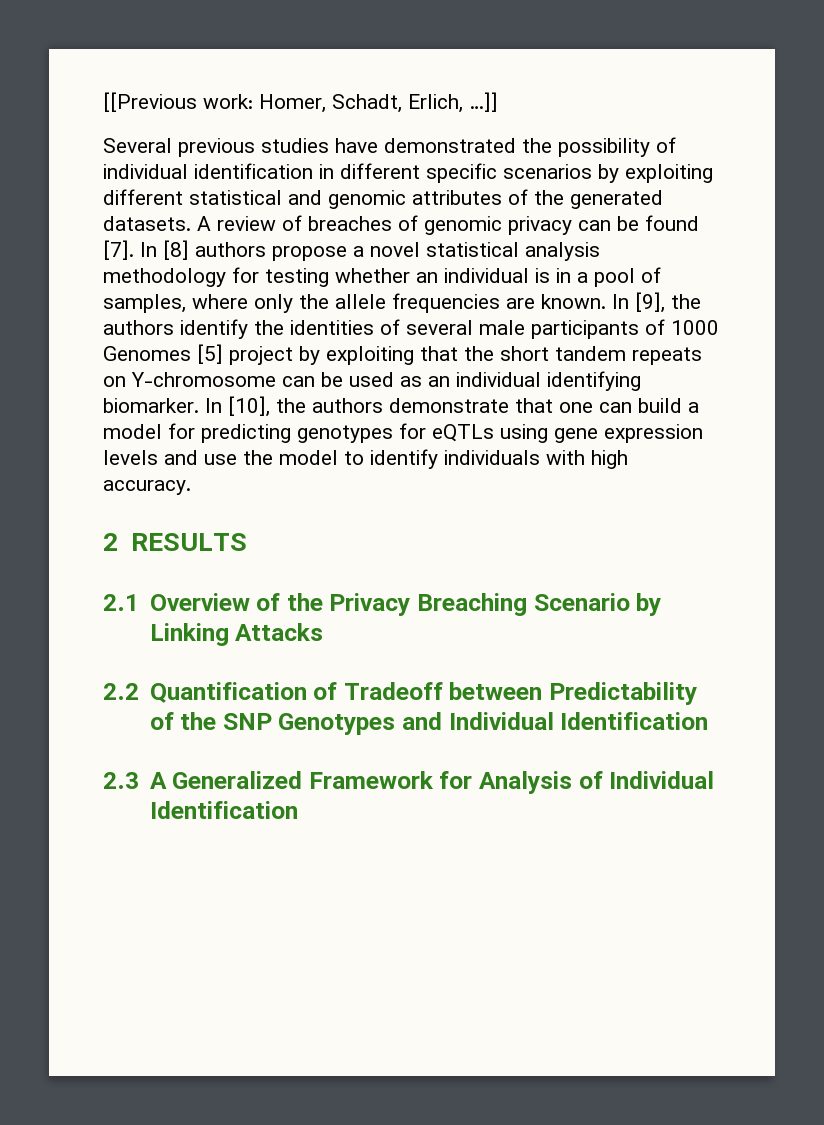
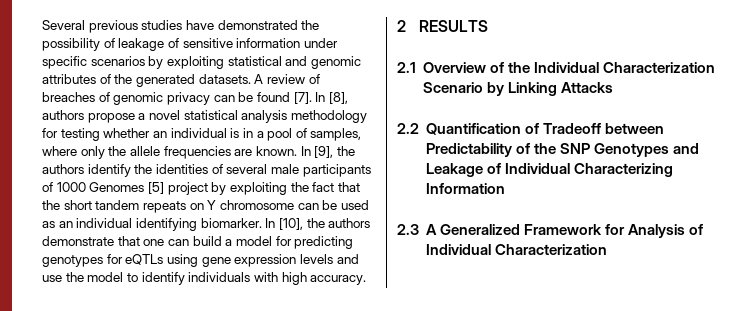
- [[Previous work: Homer, Schadt, Erlich, …]]
- Several previous studies have demonstrated the possibility of individual identification in different specific scenarios by exploiting different statistical and genomic attributes of the generated datasets.
+ Several previous studies have demonstrated the possibility of leakage of sensitive information under specific scenarios by exploiting statistical and genomic attributes of the generated datasets.
- In [8] authors propose a novel statistical analysis methodology for testing whether an individual is in a pool of samples, where only the allele frequencies are known.
+ In [8], authors propose a novel statistical analysis methodology for testing whether an individual is in a pool of samples, where only the allele frequencies are known.
- In [9], the authors identify the identities of several male participants of 1000 Genomes [5] project by exploiting that the short tandem repeats on Y-chromosome can be used as an individual identifying biomarker.
+ In [9], the authors identify the identities of several male participants of 1000 Genomes [5] project by exploiting the fact that the short tandem repeats on Y chromosome can be used as an individual identifying biomarker.
- 2.1 Overview of the Privacy Breaching Scenario by Linking Attacks
+ 2.1 Overview of the Individual Characterization Scenario by Linking Attacks
- 2.2 Quantification of Tradeoff between Predictability of the SNP Genotypes and Individual Identification
+ 2.2 Quantification of Tradeoff between Predictability of the SNP Genotypes and Leakage of Individual Characterizing Information
- 2.3 A Generalized Framework for Analysis of Individual Identification
+ 2.3 A Generalized Framework for Analysis of Individual Characterization

